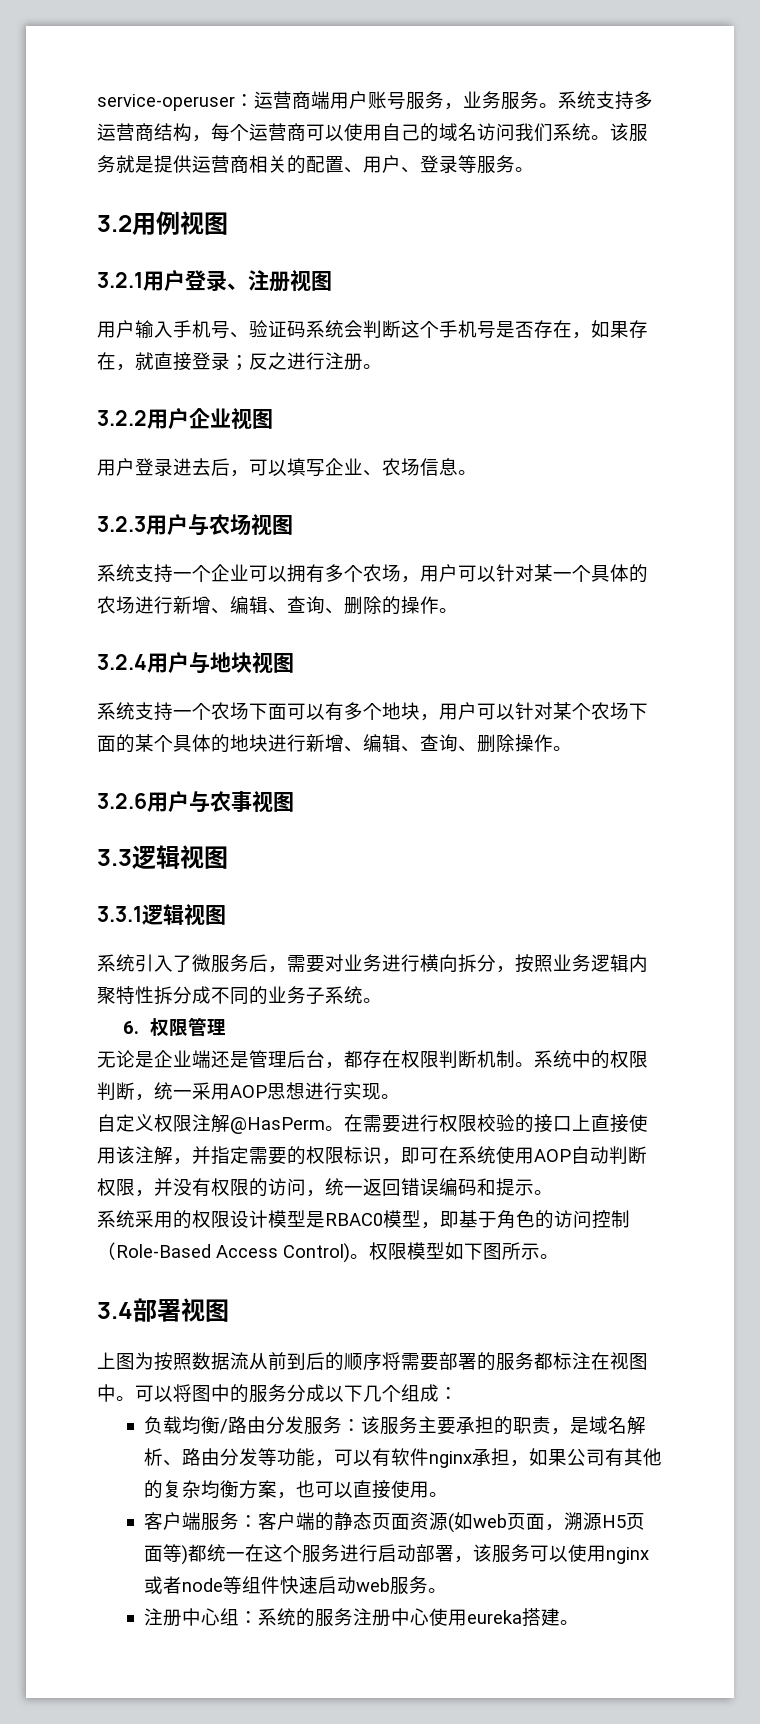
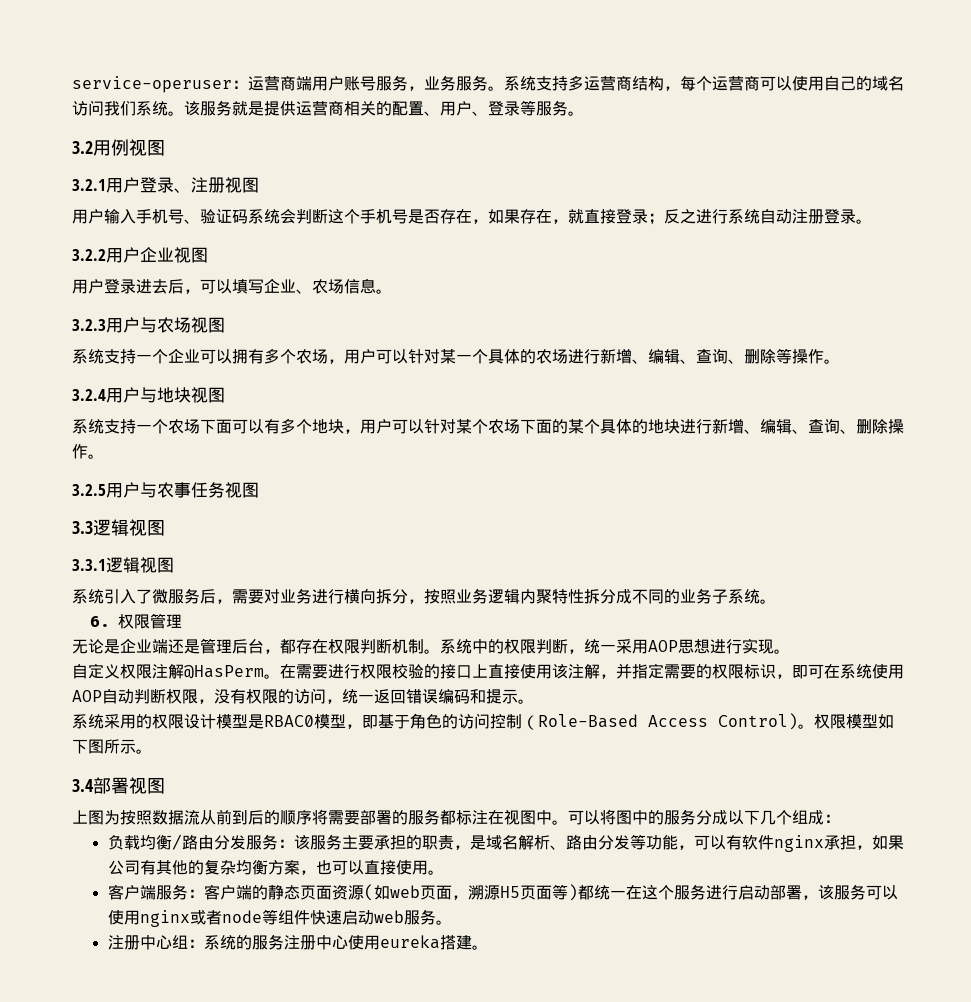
- 用户输入手机号、验证码系统会判断这个手机号是否存在，如果存在，就直接登录；反之进行注册。
+ 用户输入手机号、验证码系统会判断这个手机号是否存在，如果存在，就直接登录；反之进行系统自动注册登录。
- 系统支持一个企业可以拥有多个农场，用户可以针对某一个具体的农场进行新增、编辑、查询、删除的操作。
+ 系统支持一个企业可以拥有多个农场，用户可以针对某一个具体的农场进行新增、编辑、查询、删除等操作。
- 3.2.6用户与农事视图
+ 3.2.5用户与农事任务视图
- 在需要进行权限校验的接口上直接使用该注解，并指定需要的权限标识，即可在系统使用AOP自动判断权限，并没有权限的访问，统一返回错误编码和提示。
+ 在需要进行权限校验的接口上直接使用该注解，并指定需要的权限标识，即可在系统使用AOP自动判断权限，没有权限的访问，统一返回错误编码和提示。

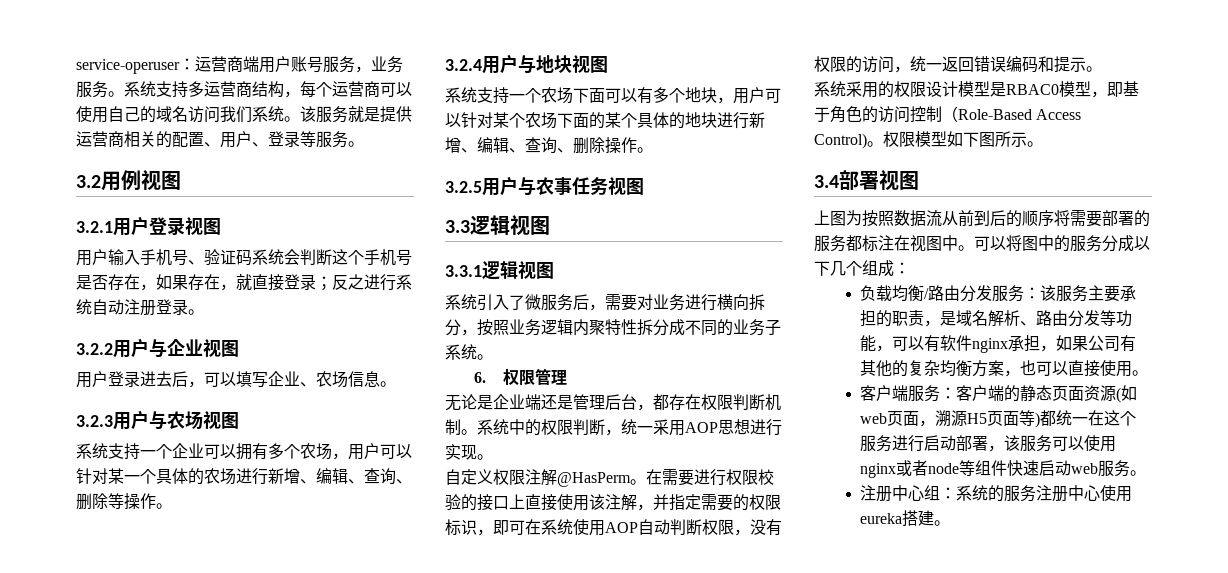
- 3.2.1用户登录、注册视图
+ 3.2.1用户登录视图
- 3.2.2用户企业视图
+ 3.2.2用户与企业视图

